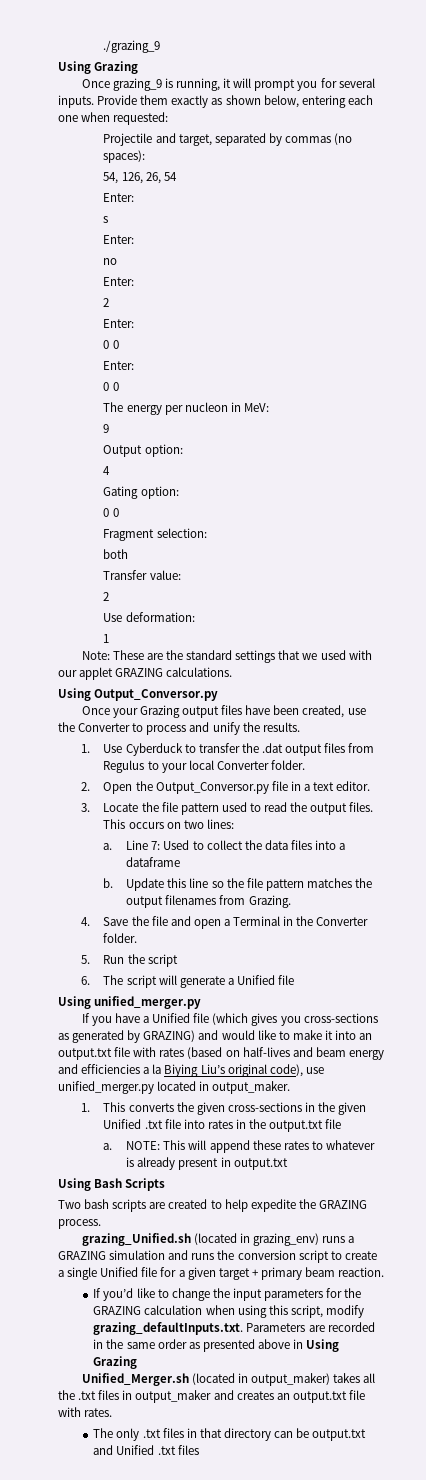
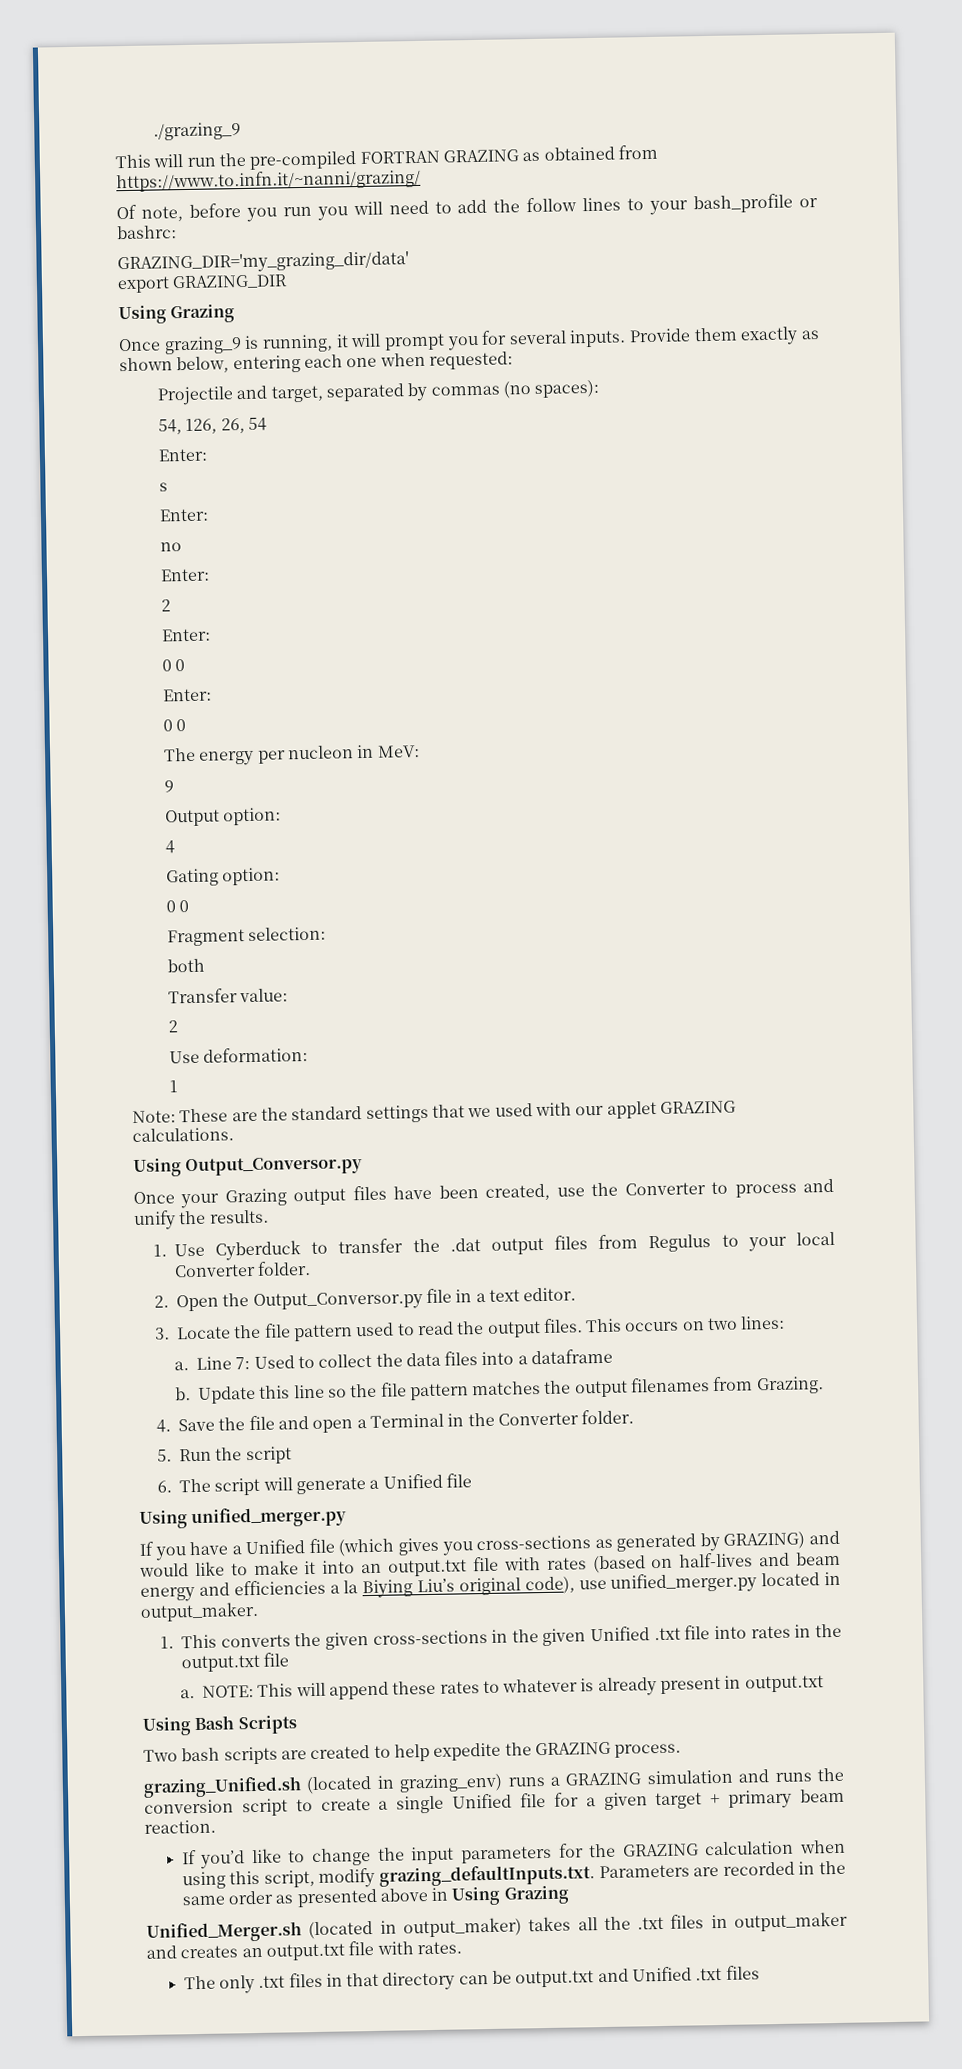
+ This will run the pre-compiled FORTRAN GRAZING as obtained from https://www.to.infn.it/~nanni/grazing/
+ Of note, before you run you will need to add the follow lines to your bash_profile or bashrc:
+ GRAZING_DIR='my_grazing_dir/data'
+ export GRAZING_DIR

